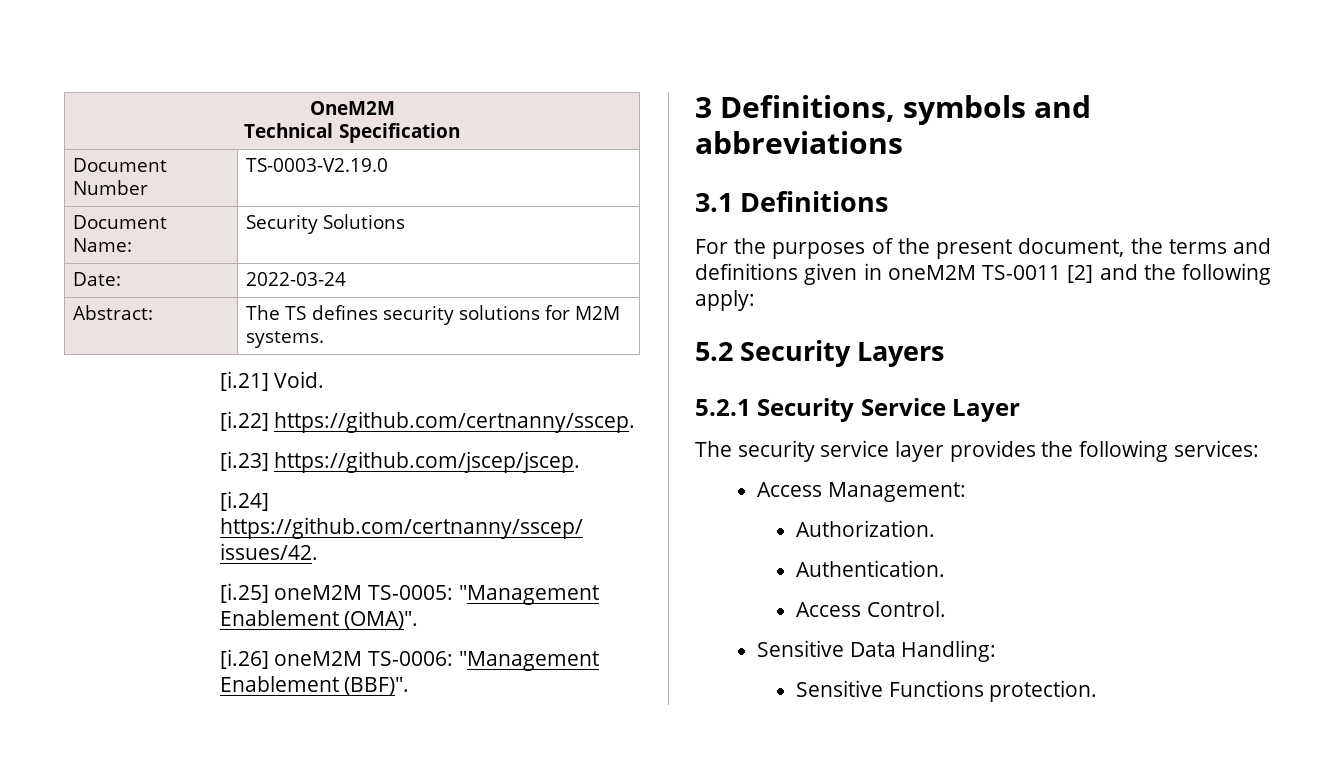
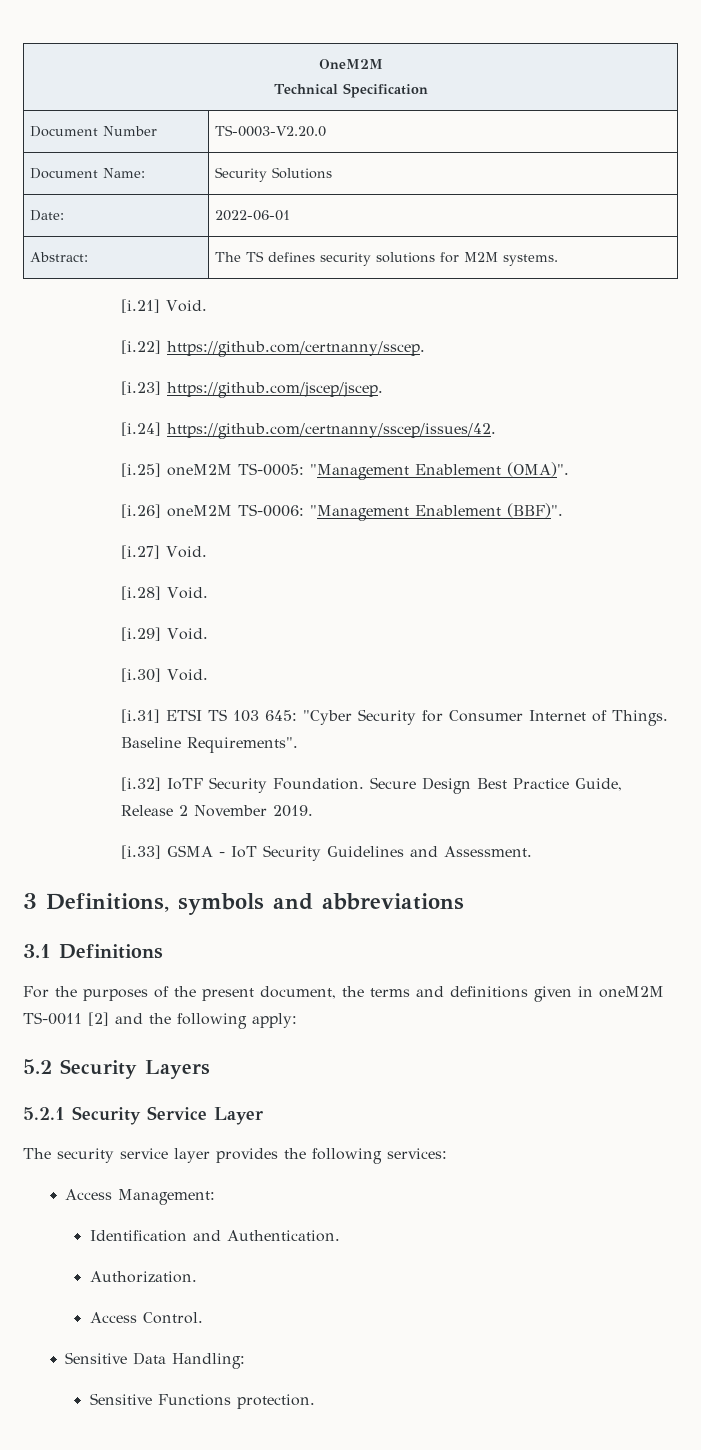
- Document Number | TS-0003-V2.19.0
+ Document Number | TS-0003-V2.20.0
- Date: | 2022-03-24
+ Date: | 2022-06-01
+ [i.27] Void.
+ [i.28] Void.
+ [i.29] Void.
+ [i.30] Void.
+ [i.31] ETSI TS 103 645: "Cyber Security for Consumer Internet of Things. Baseline Requirements".
+ [i.32] IoTF Security Foundation. Secure Design Best Practice Guide, Release 2 November 2019.
+ [i.33] GSMA - IoT Security Guidelines and Assessment.
+ Identification and Authentication.
- Authentication.

